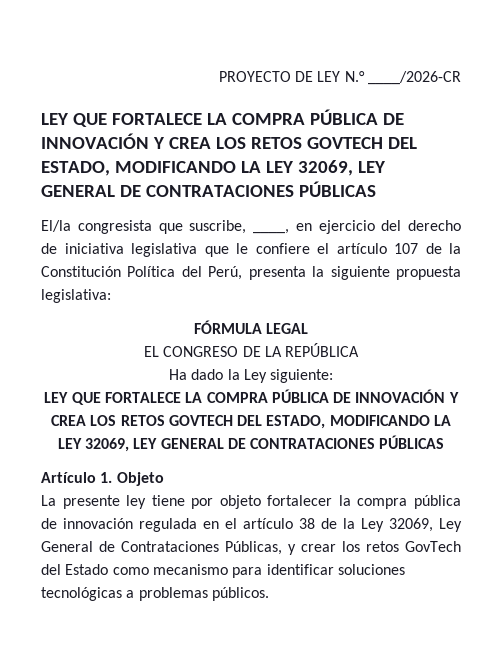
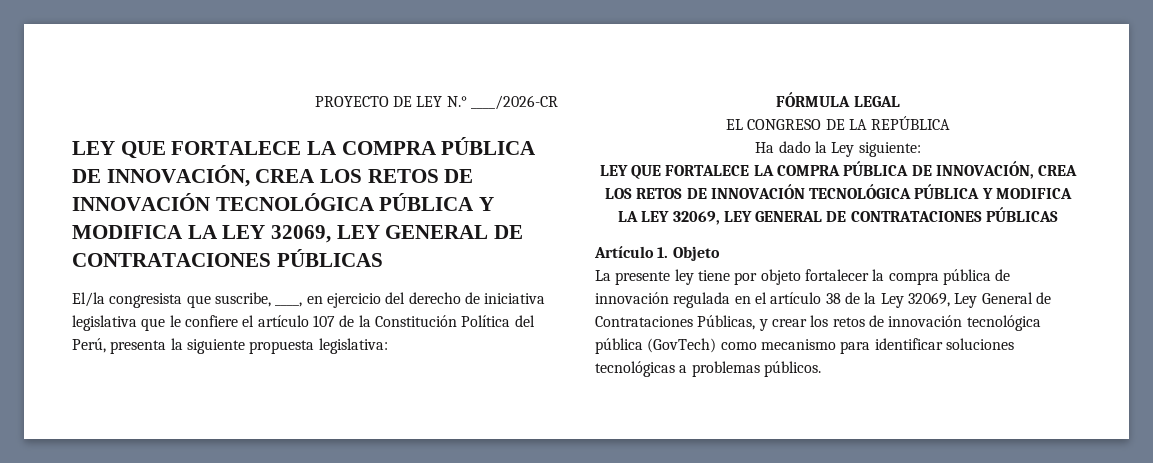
  PROYECTO DE LEY N.° ____/2026-CR
- LEY QUE FORTALECE LA COMPRA PÚBLICA DE INNOVACIÓN Y CREA LOS RETOS GOVTECH DEL ESTADO, MODIFICANDO LA LEY 32069, LEY GENERAL DE CONTRATACIONES PÚBLICAS
+ LEY QUE FORTALECE LA COMPRA PÚBLICA DE INNOVACIÓN, CREA LOS RETOS DE INNOVACIÓN TECNOLÓGICA PÚBLICA Y MODIFICA LA LEY 32069, LEY GENERAL DE CONTRATACIONES PÚBLICAS
  Ha dado la Ley siguiente:
- LEY QUE FORTALECE LA COMPRA PÚBLICA DE INNOVACIÓN Y CREA LOS RETOS GOVTECH DEL ESTADO, MODIFICANDO LA LEY 32069, LEY GENERAL DE CONTRATACIONES PÚBLICAS
+ LEY QUE FORTALECE LA COMPRA PÚBLICA DE INNOVACIÓN, CREA LOS RETOS DE INNOVACIÓN TECNOLÓGICA PÚBLICA Y MODIFICA LA LEY 32069, LEY GENERAL DE CONTRATACIONES PÚBLICAS
- La presente ley tiene por objeto fortalecer la compra pública de innovación regulada en el artículo 38 de la Ley 32069, Ley General de Contrataciones Públicas, y crear los retos GovTech del Estado como mecanismo para identificar soluciones tecnológicas a problemas públicos.
+ La presente ley tiene por objeto fortalecer la compra pública de innovación regulada en el artículo 38 de la Ley 32069, Ley General de Contrataciones Públicas, y crear los retos de innovación tecnológica pública (GovTech) como mecanismo para identificar soluciones tecnológicas a problemas públicos.

